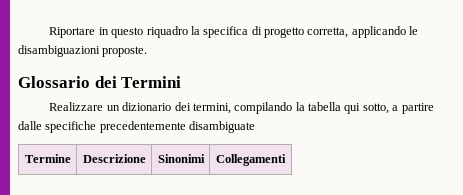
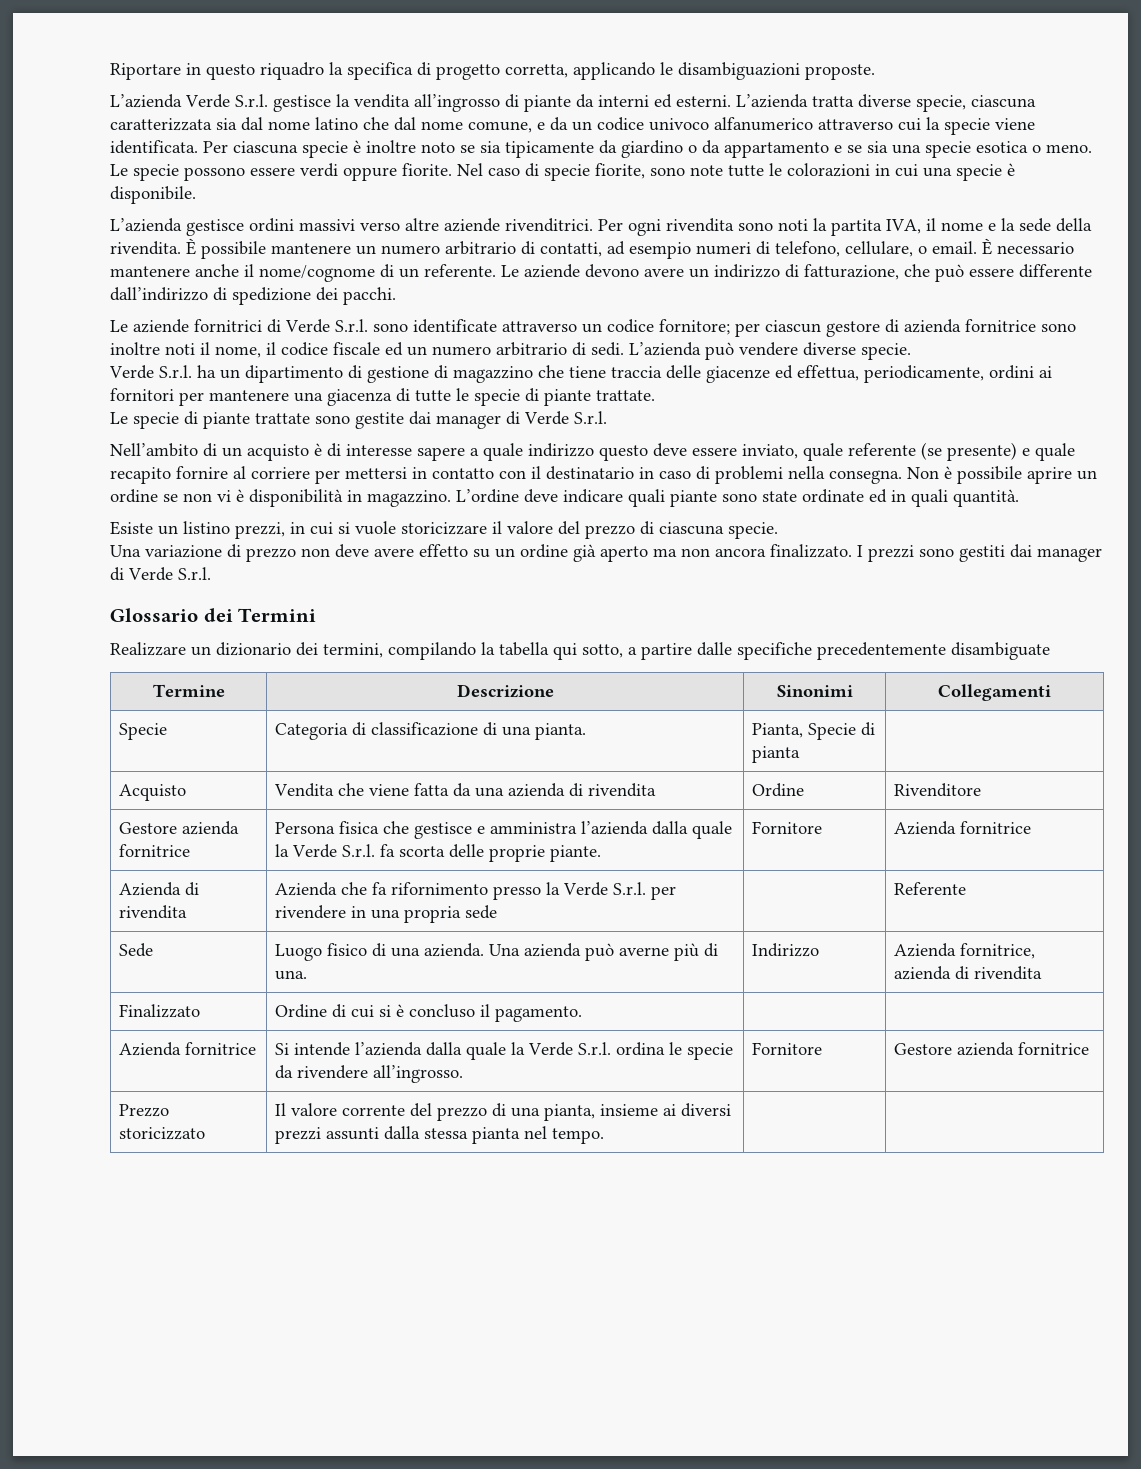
+ L’azienda Verde S.r.l. gestisce la vendita all’ingrosso di piante da interni ed esterni. L’azienda tratta diverse specie, ciascuna caratterizzata sia dal nome latino che dal nome comune, e da un codice univoco alfanumerico attraverso cui la specie viene identificata. Per ciascuna specie è inoltre noto se sia tipicamente da giardino o da appartamento e se sia una specie esotica o meno. Le specie possono essere verdi oppure fiorite. Nel caso di specie fiorite, sono note tutte le colorazioni in cui una specie è disponibile.
+ L’azienda gestisce ordini massivi verso altre aziende rivenditrici. Per ogni rivendita sono noti la partita IVA, il nome e la sede della rivendita. È possibile mantenere un numero arbitrario di contatti, ad esempio numeri di telefono, cellulare, o email. È necessario mantenere anche il nome/cognome di un referente. Le aziende devono avere un indirizzo di fatturazione, che può essere differente dall’indirizzo di spedizione dei pacchi.
+ Le aziende fornitrici di Verde S.r.l. sono identificate attraverso un codice fornitore; per ciascun gestore di azienda fornitrice sono inoltre noti il nome, il codice fiscale ed un numero arbitrario di sedi. L’azienda può vendere diverse specie.
+ Verde S.r.l. ha un dipartimento di gestione di magazzino che tiene traccia delle giacenze ed effettua, periodicamente, ordini ai fornitori per mantenere una giacenza di tutte le specie di piante trattate.
+ Le specie di piante trattate sono gestite dai manager di Verde S.r.l.
+ Nell’ambito di un acquisto è di interesse sapere a quale indirizzo questo deve essere inviato, quale referente (se presente) e quale recapito fornire al corriere per mettersi in contatto con il destinatario in caso di problemi nella consegna. Non è possibile aprire un ordine se non vi è disponibilità in magazzino. L’ordine deve indicare quali piante sono state ordinate ed in quali quantità.
+ Esiste un listino prezzi, in cui si vuole storicizzare il valore del prezzo di ciascuna specie.
+ Una variazione di prezzo non deve avere effetto su un ordine già aperto ma non ancora finalizzato. I prezzi sono gestiti dai manager di Verde S.r.l.
+ Specie | Categoria di classificazione di una pianta. | Pianta, Specie di pianta |
+ Acquisto | Vendita che viene fatta da una azienda di rivendita | Ordine | Rivenditore
+ Gestore azienda fornitrice | Persona fisica che gestisce e amministra l’azienda dalla quale la Verde S.r.l. fa scorta delle proprie piante. | Fornitore | Azienda fornitrice
+ Azienda di rivendita | Azienda che fa rifornimento presso la Verde S.r.l. per rivendere in una propria sede | | Referente
+ Sede | Luogo fisico di una azienda. Una azienda può averne più di una. | Indirizzo | Azienda fornitrice, azienda di rivendita
+ Finalizzato | Ordine di cui si è concluso il pagamento. | |
+ Azienda fornitrice | Si intende l’azienda dalla quale la Verde S.r.l. ordina le specie da rivendere all’ingrosso. | Fornitore | Gestore azienda fornitrice
+ Prezzo storicizzato | Il valore corrente del prezzo di una pianta, insieme ai diversi prezzi assunti dalla stessa pianta nel tempo. | |

